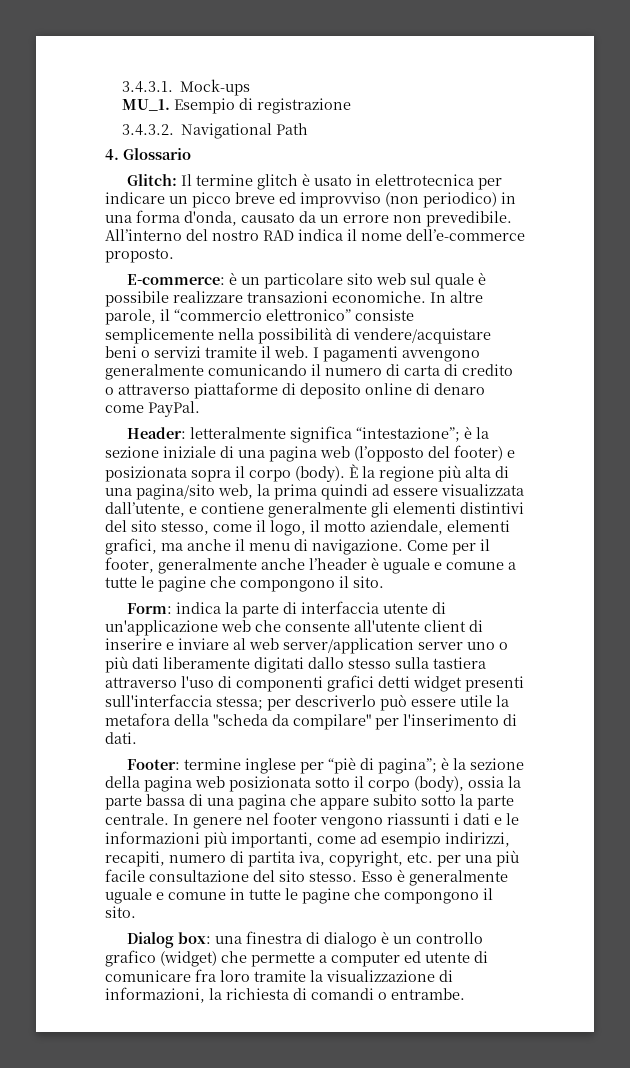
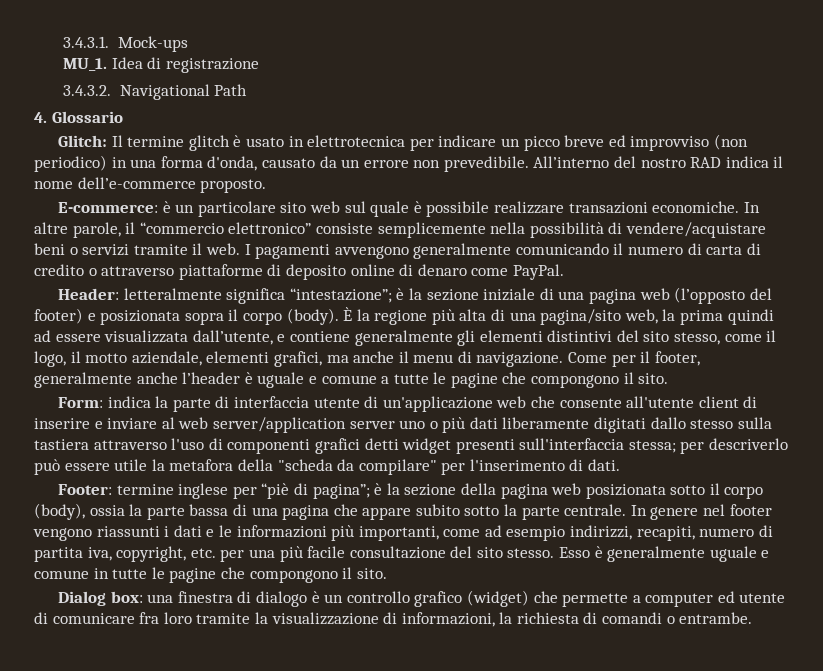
- Esempio di registrazione
+ Idea di registrazione

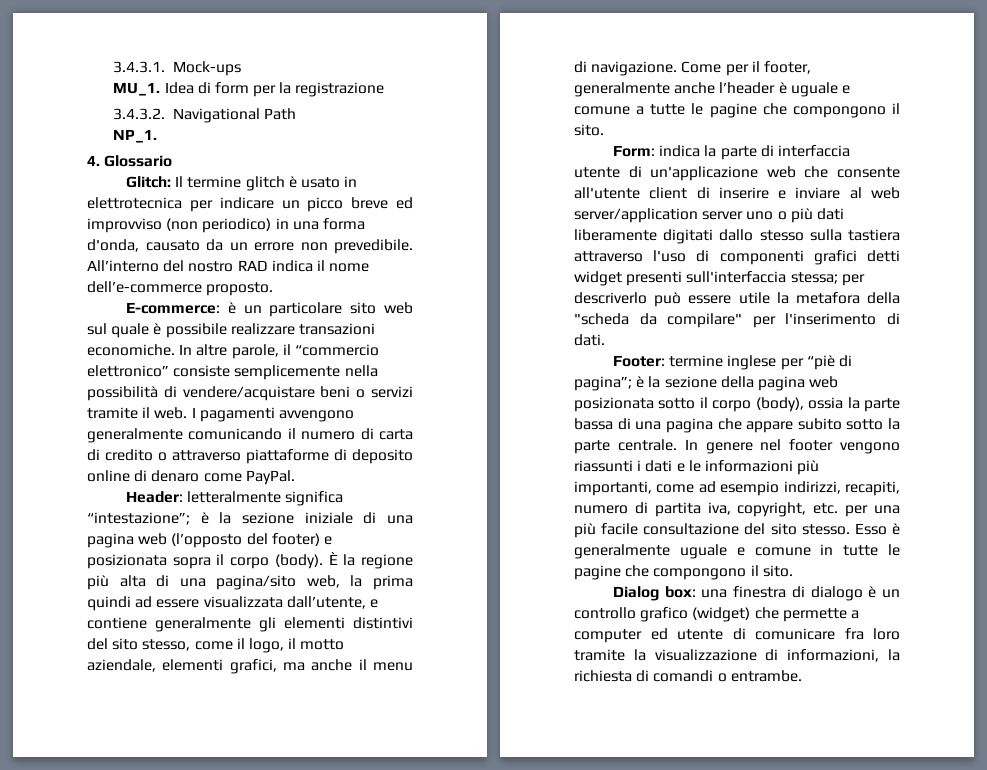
- Idea di registrazione
+ Idea di form per la registrazione
+ NP_1.

